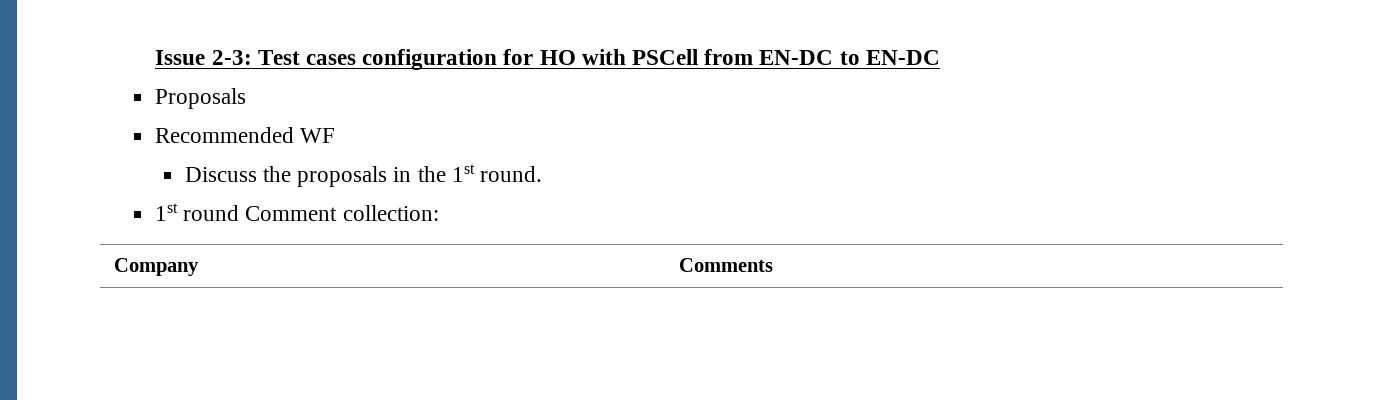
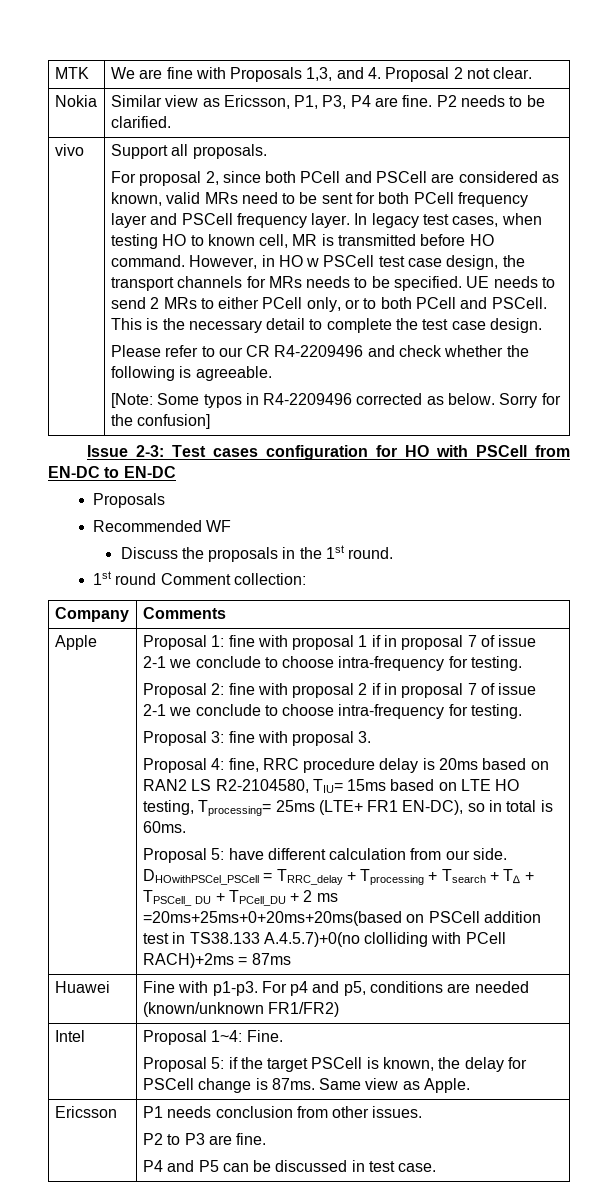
+ MTK | We are fine with Proposals 1,3, and 4. Proposal 2 not clear.
+ Nokia | Similar view as Ericsson, P1, P3, P4 are fine. P2 needs to be clarified.
+ vivo | Support all proposals.
+ For proposal 2, since both PCell and PSCell are considered as known, valid MRs need to be sent for both PCell frequency layer and PSCell frequency layer. In legacy test cases, when testing HO to known cell, MR is transmitted before HO command. However, in HO w PSCell test case design, the transport channels for MRs needs to be specified. UE needs to send 2 MRs to either PCell only, or to both PCell and PSCell. This is the necessary detail to complete the test case design.
+ Please refer to our CR R4-2209496 and check whether the following is agreeable.
+ [Note: Some typos in R4-2209496 corrected as below. Sorry for the confusion]
+ Apple | Proposal 1: fine with proposal 1 if in proposal 7 of issue 2-1 we conclude to choose intra-frequency for testing.
+ Proposal 2: fine with proposal 2 if in proposal 7 of issue 2-1 we conclude to choose intra-frequency for testing.
+ Proposal 3: fine with proposal 3.
+ Proposal 4: fine, RRC procedure delay is 20ms based on RAN2 LS R2-2104580, TIU= 15ms based on LTE HO testing, Tprocessing= 25ms (LTE+ FR1 EN-DC), so in total is 60ms.
+ Proposal 5: have different calculation from our side. DHOwithPSCel_PSCell = TRRC_delay + Tprocessing + Tsearch + T∆ + TPSCell_ DU + TPCell_DU + 2 ms =20ms+25ms+0+20ms+20ms(based on PSCell addition test in TS38.133 A.4.5.7)+0(no clolliding with PCell RACH)+2ms = 87ms
+ Huawei | Fine with p1-p3. For p4 and p5, conditions are needed (known/unknown FR1/FR2)
+ Intel | Proposal 1~4: Fine.
+ Proposal 5: if the target PSCell is known, the delay for PSCell change is 87ms. Same view as Apple.
+ Ericsson | P1 needs conclusion from other issues.
+ P2 to P3 are fine.
+ P4 and P5 can be discussed in test case.

